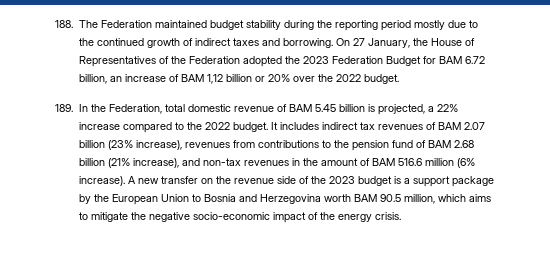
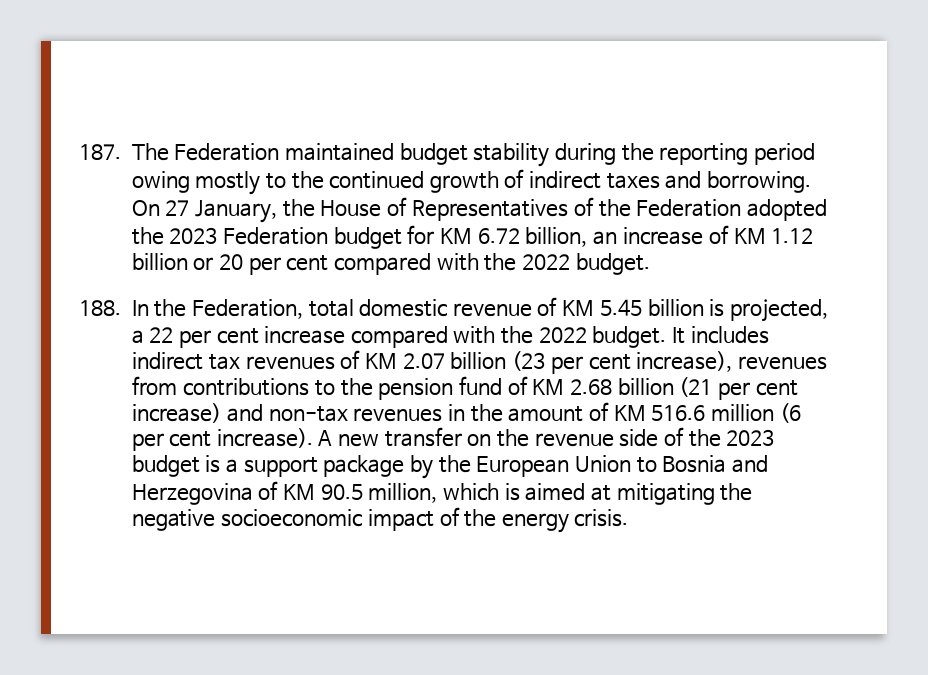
- 188. The Federation maintained budget stability during the reporting period mostly due to the continued growth of indirect taxes and borrowing.
+ 187. The Federation maintained budget stability during the reporting period owing mostly to the continued growth of indirect taxes and borrowing.
- On 27 January, the House of Representatives of the Federation adopted the 2023 Federation Budget for BAM 6.72 billion, an increase of BAM 1,12 billion or 20% over the 2022 budget.
+ On 27 January, the House of Representatives of the Federation adopted the 2023 Federation budget for KM 6.72 billion, an increase of KM 1.12 billion or 20 per cent compared with the 2022 budget.
- 189. In the Federation, total domestic revenue of BAM 5.45 billion is projected, a 22% increase compared to the 2022 budget.
+ 188. In the Federation, total domestic revenue of KM 5.45 billion is projected, a 22 per cent increase compared with the 2022 budget.
- It includes indirect tax revenues of BAM 2.07 billion (23% increase), revenues from contributions to the pension fund of BAM 2.68 billion (21% increase), and non-tax revenues in the amount of BAM 516.6 million (6% increase).
+ It includes indirect tax revenues of KM 2.07 billion (23 per cent increase), revenues from contributions to the pension fund of KM 2.68 billion (21 per cent increase) and non-tax revenues in the amount of KM 516.6 million (6 per cent increase).
- A new transfer on the revenue side of the 2023 budget is a support package by the European Union to Bosnia and Herzegovina worth BAM 90.5 million, which aims to mitigate the negative socio-economic impact of the energy crisis.
+ A new transfer on the revenue side of the 2023 budget is a support package by the European Union to Bosnia and Herzegovina of KM 90.5 million, which is aimed at mitigating the negative socioeconomic impact of the energy crisis.

